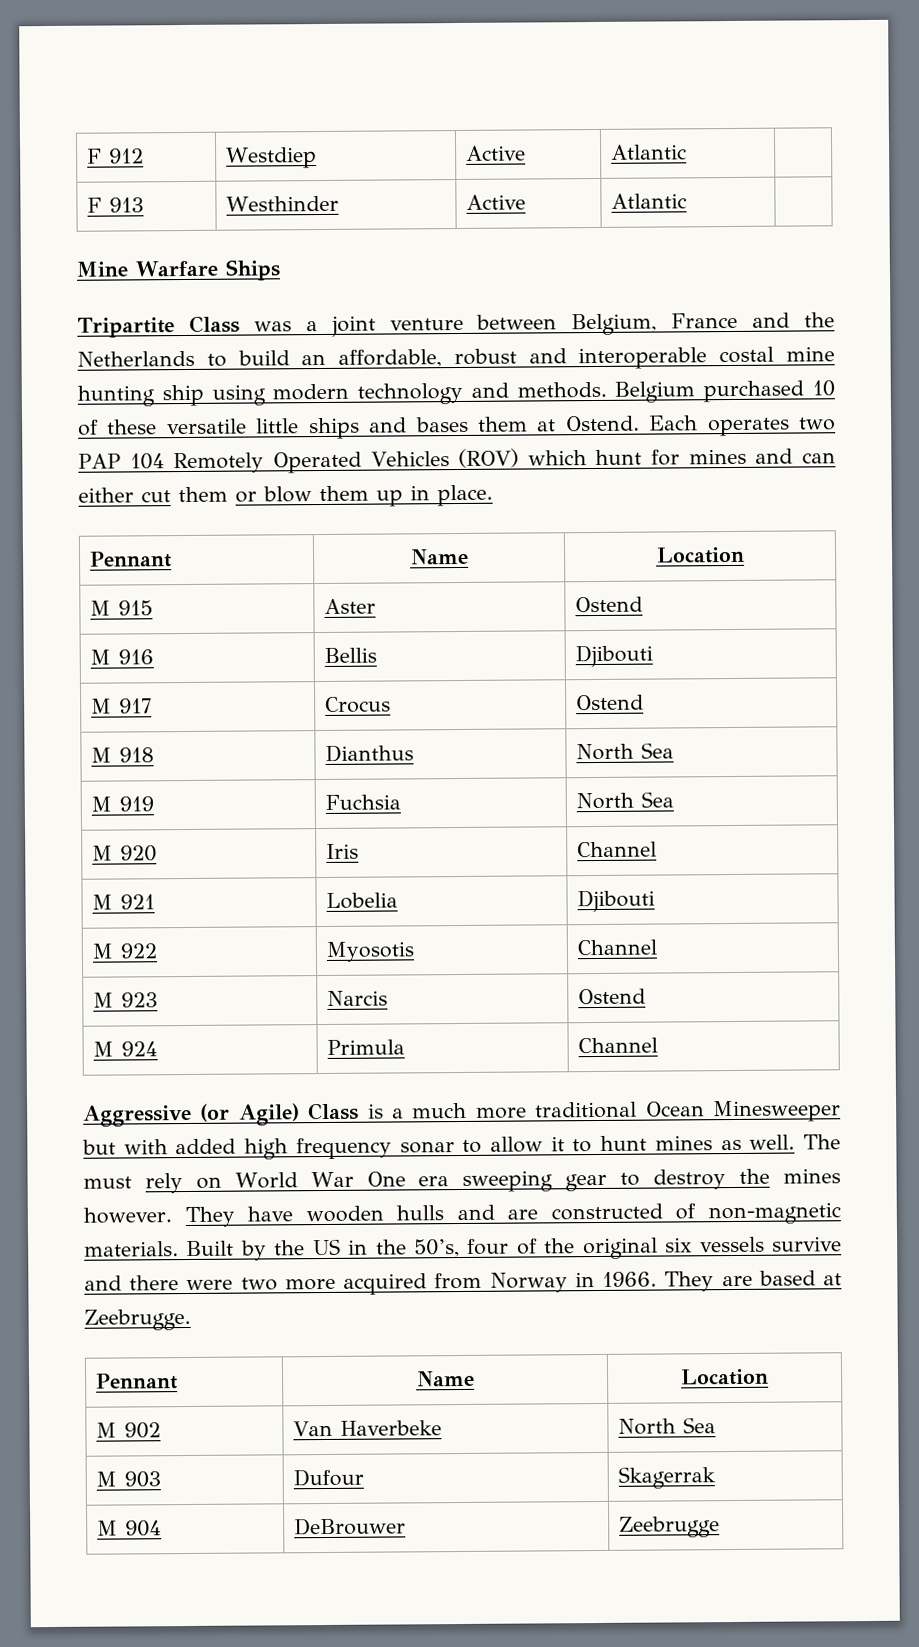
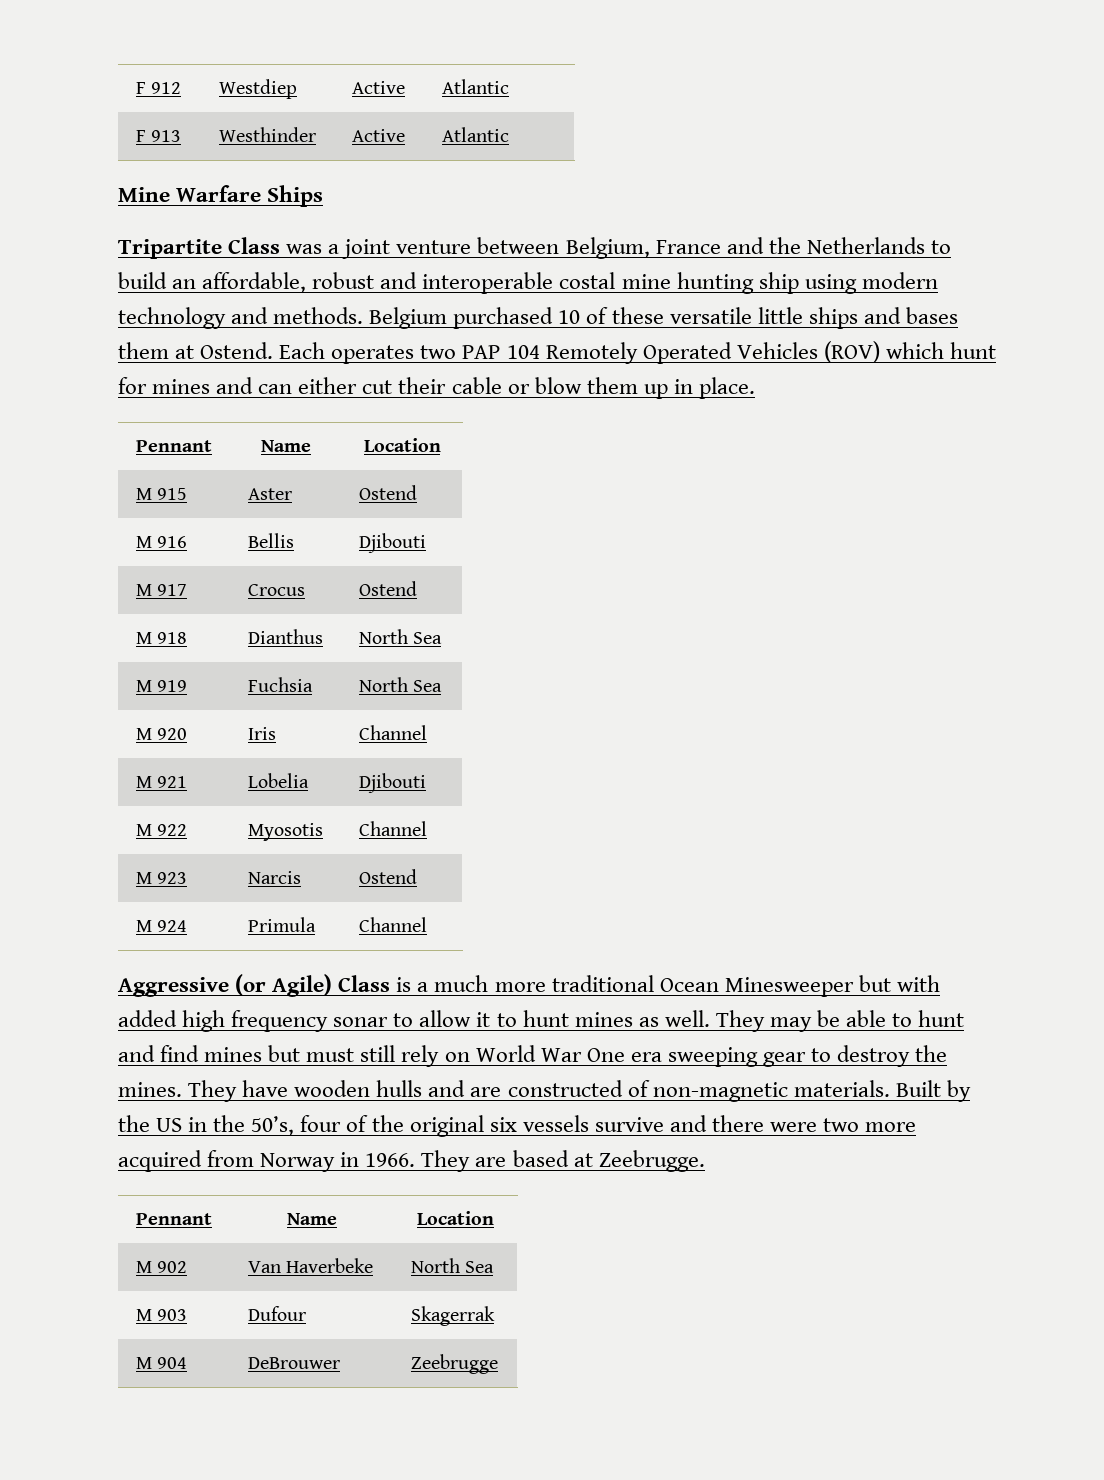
- Each operates two PAP 104 Remotely Operated Vehicles (ROV) which hunt for mines and can either cut them or blow them up in place.
+ Each operates two PAP 104 Remotely Operated Vehicles (ROV) which hunt for mines and can either cut their cable or blow them up in place.
- The must rely on World War One era sweeping gear to destroy the mines however.
+ They may be able to hunt and find mines but must still rely on World War One era sweeping gear to destroy the mines.

